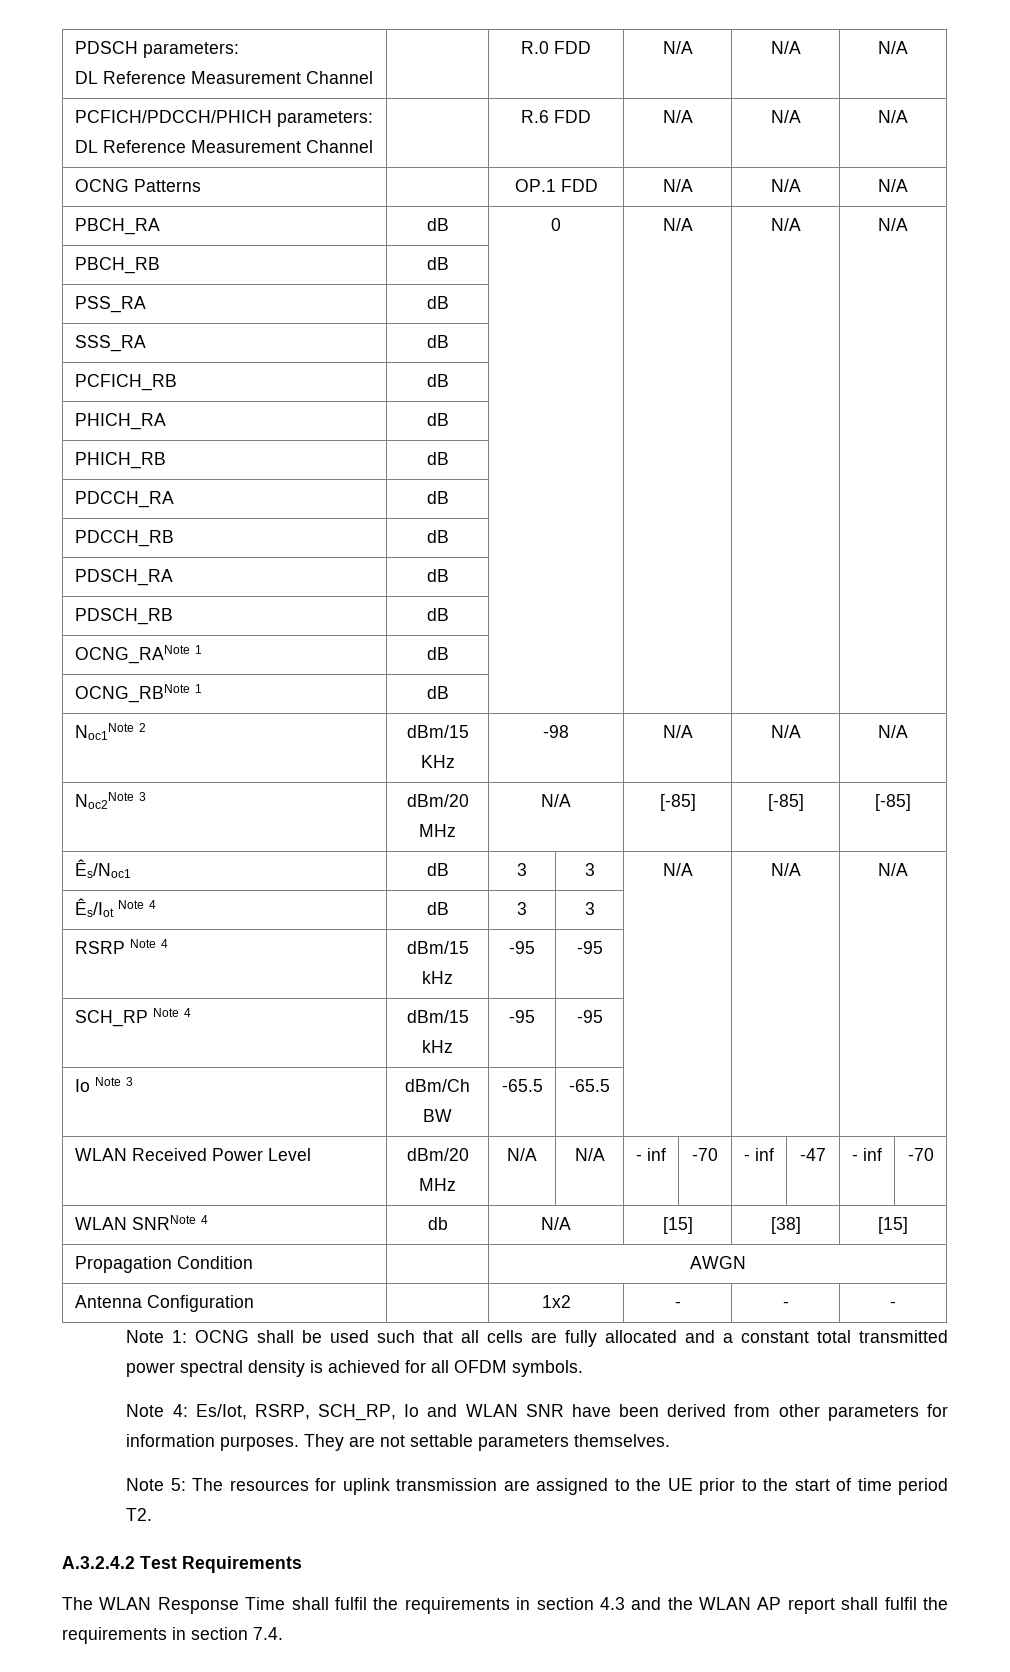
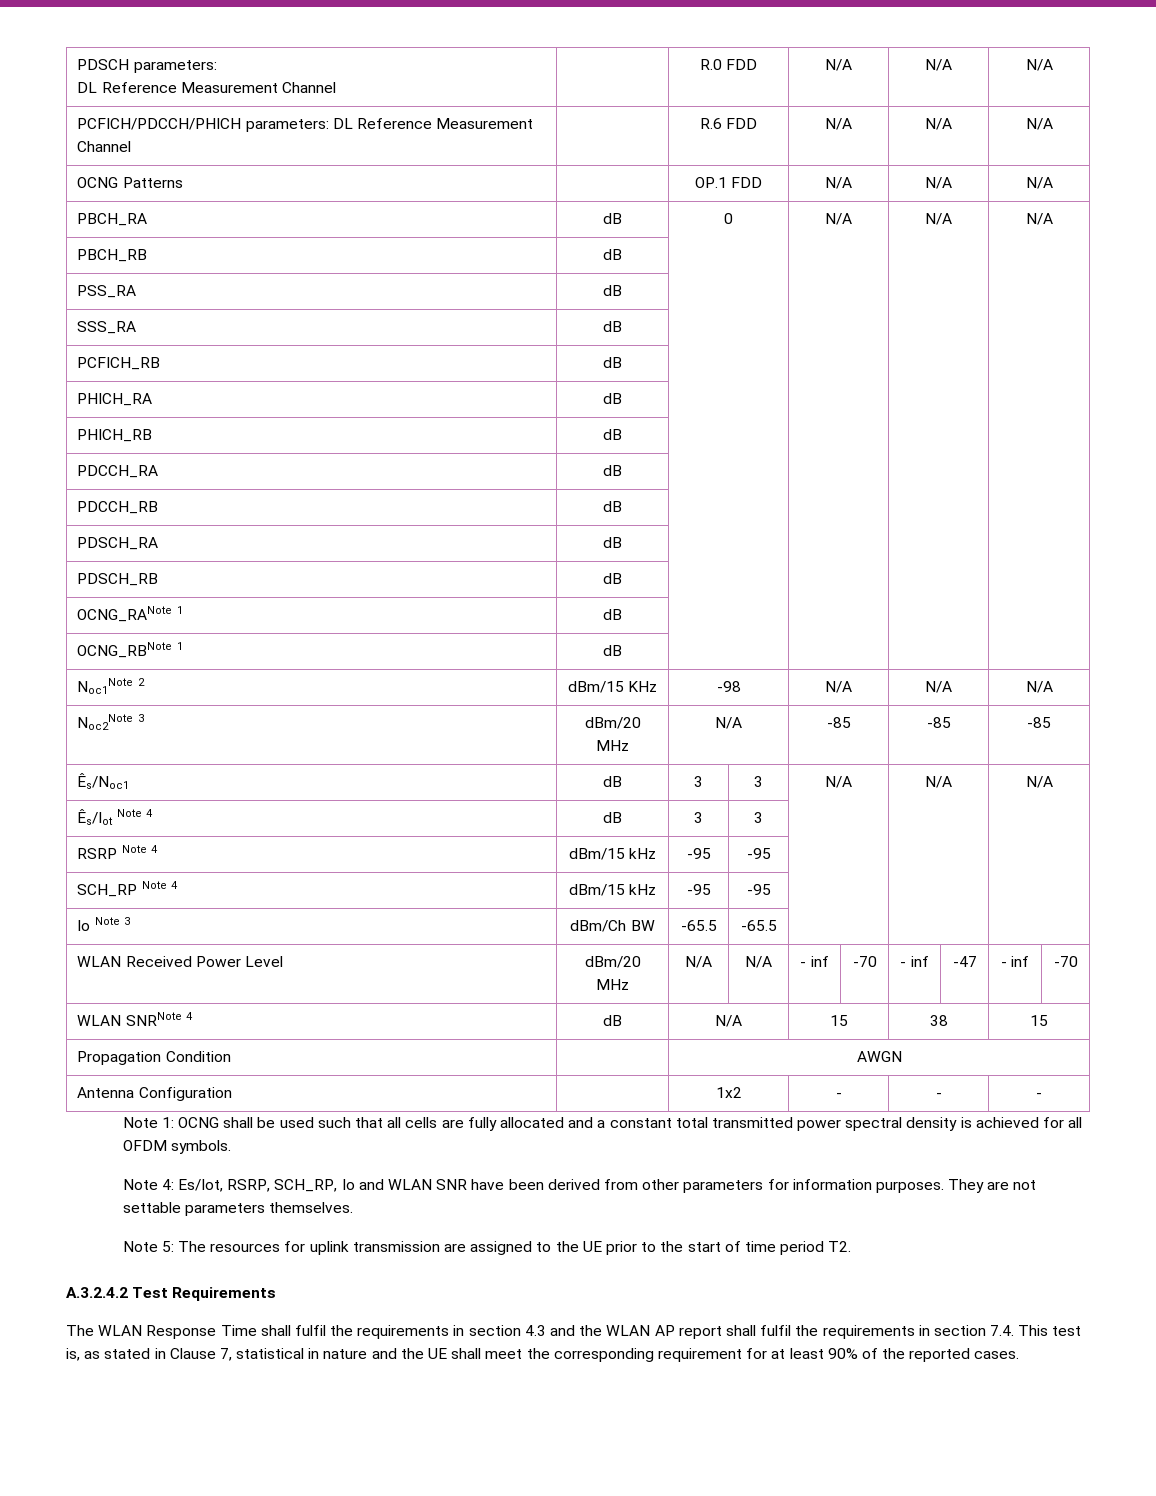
- Noc2Note 3 | dBm/20 MHz | N/A | [-85] | [-85] | [-85]
+ Noc2Note 3 | dBm/20 MHz | N/A | -85 | -85 | -85
- WLAN SNRNote 4 | db | N/A | [15] | [38] | [15]
+ WLAN SNRNote 4 | dB | N/A | 15 | 38 | 15
- The WLAN Response Time shall fulfil the requirements in section 4.3 and the WLAN AP report shall fulfil the requirements in section 7.4.
+ The WLAN Response Time shall fulfil the requirements in section 4.3 and the WLAN AP report shall fulfil the requirements in section 7.4. This test is, as stated in Clause 7, statistical in nature and the UE shall meet the corresponding requirement for at least 90% of the reported cases.

